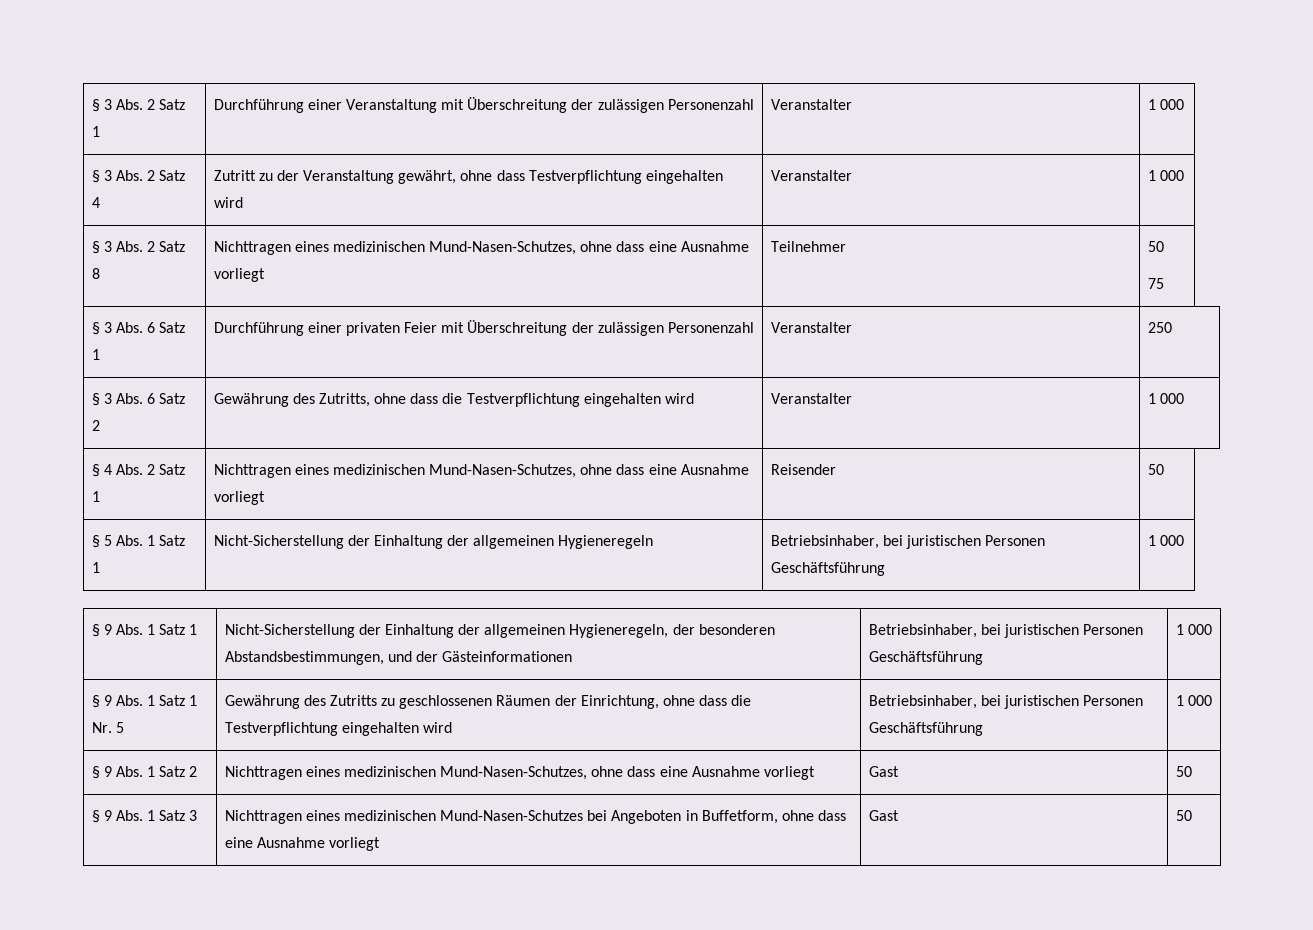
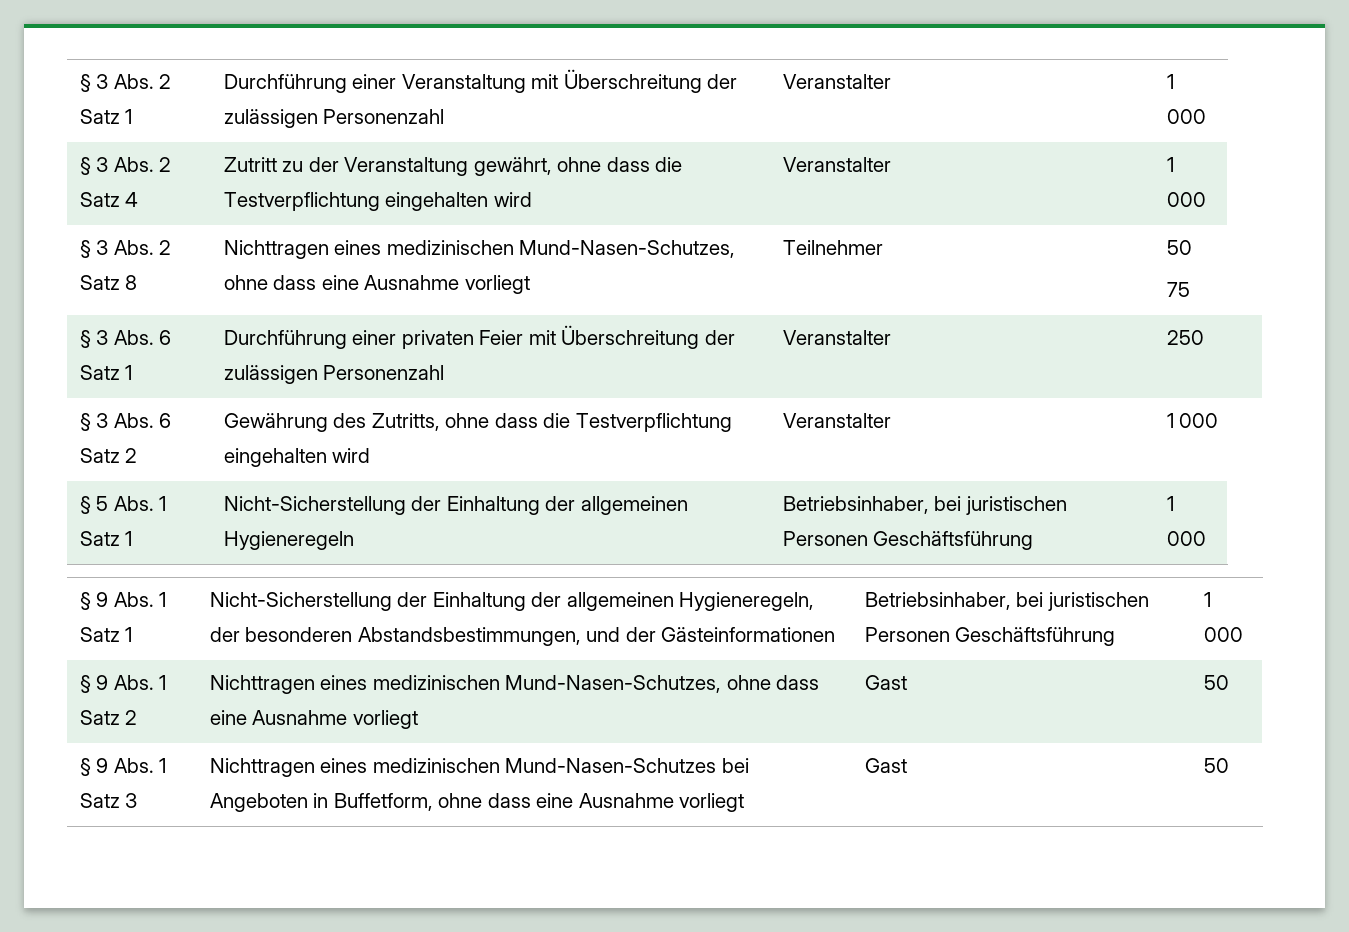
- § 3 Abs. 2 Satz 4 | Zutritt zu der Veranstaltung gewährt, ohne dass Testverpflichtung eingehalten wird | Veranstalter | 1 000
+ § 3 Abs. 2 Satz 4 | Zutritt zu der Veranstaltung gewährt, ohne dass die Testverpflichtung eingehalten wird | Veranstalter | 1 000
- § 4 Abs. 2 Satz 1 | Nichttragen eines medizinischen Mund-Nasen-Schutzes, ohne dass eine Ausnahme vorliegt | Reisender | 50
- § 9 Abs. 1 Satz 1 Nr. 5 | Gewährung des Zutritts zu geschlossenen Räumen der Einrichtung, ohne dass die Testverpflichtung eingehalten wird | Betriebsinhaber, bei juristischen Personen Geschäftsführung | 1 000

